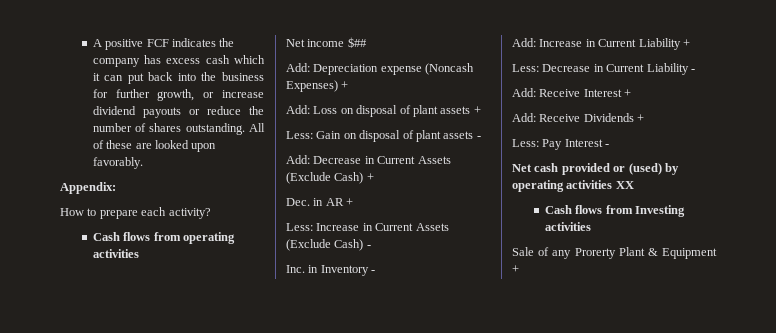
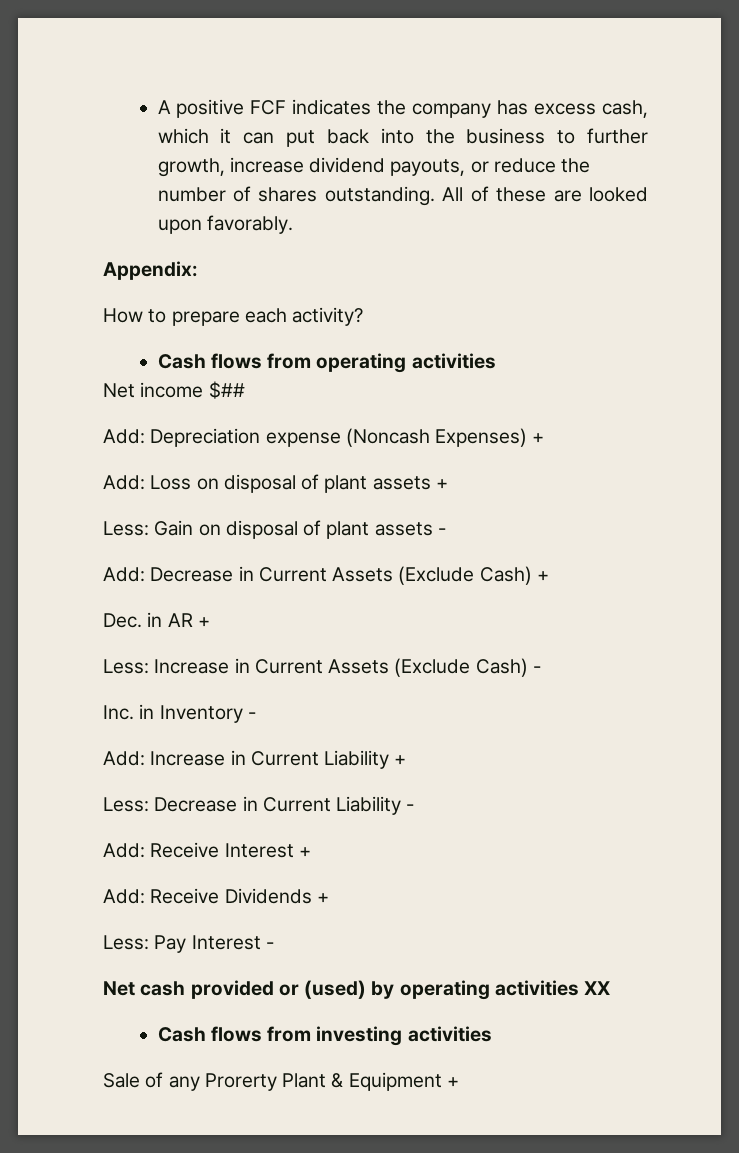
- A positive FCF indicates the company has excess cash which it can put back into the business for further growth, or increase dividend payouts or reduce the number of shares outstanding.
+ A positive FCF indicates the company has excess cash, which it can put back into the business to further growth, increase dividend payouts, or reduce the number of shares outstanding.
- Cash flows from Investing activities
+ Cash flows from investing activities

